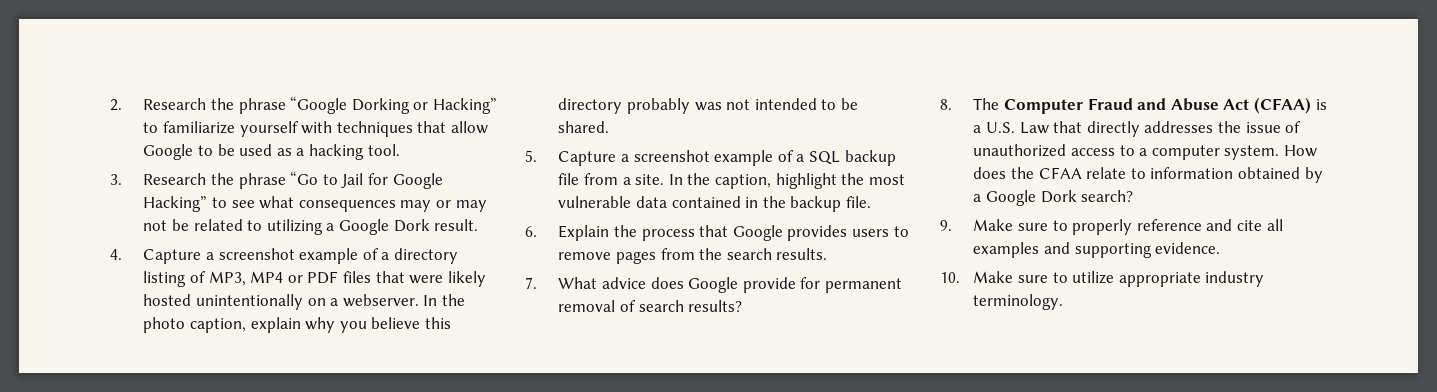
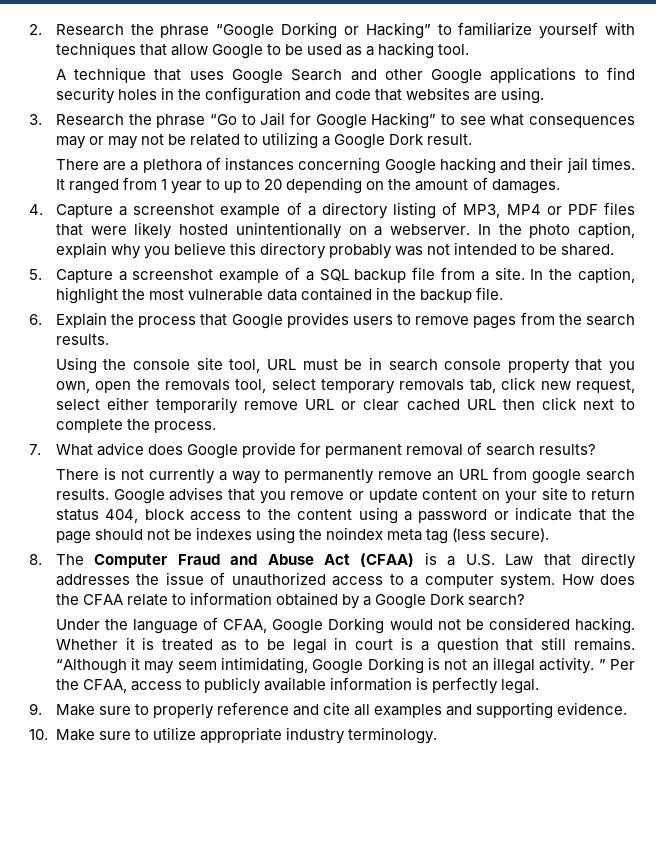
+ A technique that uses Google Search and other Google applications to find security holes in the configuration and code that websites are using.
+ There are a plethora of instances concerning Google hacking and their jail times. It ranged from 1 year to up to 20 depending on the amount of damages.
+ Using the console site tool, URL must be in search console property that you own, open the removals tool, select temporary removals tab, click new request, select either temporarily remove URL or clear cached URL then click next to complete the process.
+ There is not currently a way to permanently remove an URL from google search results. Google advises that you remove or update content on your site to return status 404, block access to the content using a password or indicate that the page should not be indexes using the noindex meta tag (less secure).
+ Under the language of CFAA, Google Dorking would not be considered hacking. Whether it is treated as to be legal in court is a question that still remains. “Although it may seem intimidating, Google Dorking is not an illegal activity. ” Per the CFAA, access to publicly available information is perfectly legal.

